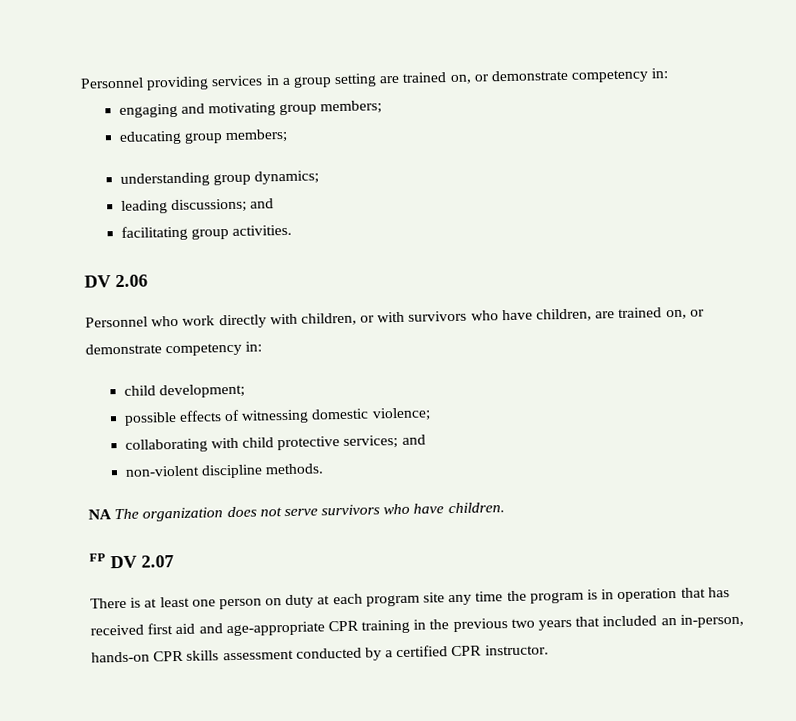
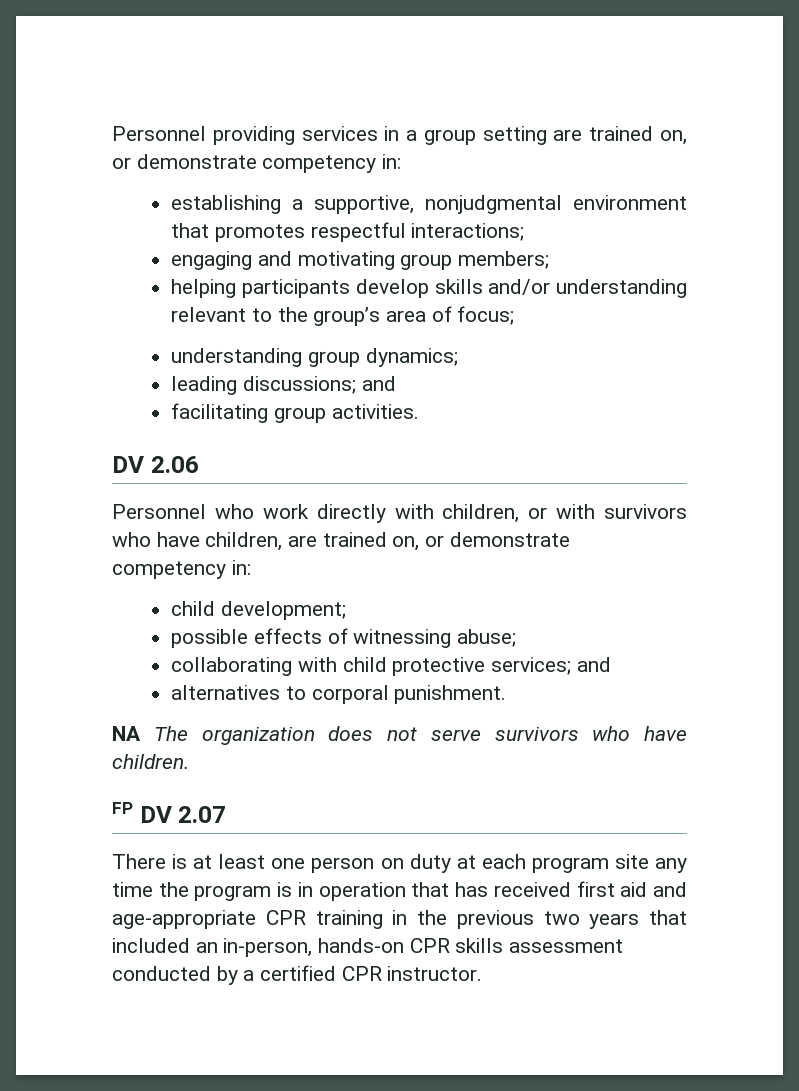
+ establishing a supportive, nonjudgmental environment that promotes respectful interactions;
- educating group members;
+ helping participants develop skills and/or understanding relevant to the group’s area of focus;
- possible effects of witnessing domestic violence;
+ possible effects of witnessing abuse;
- non-violent discipline methods.
+ alternatives to corporal punishment.

